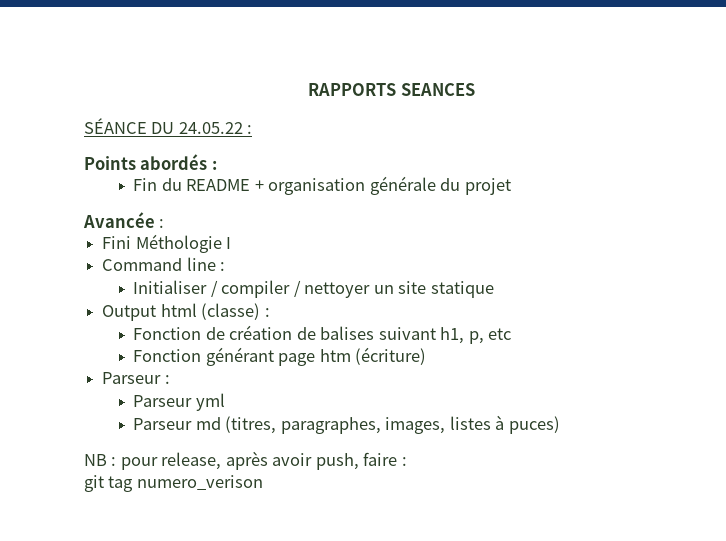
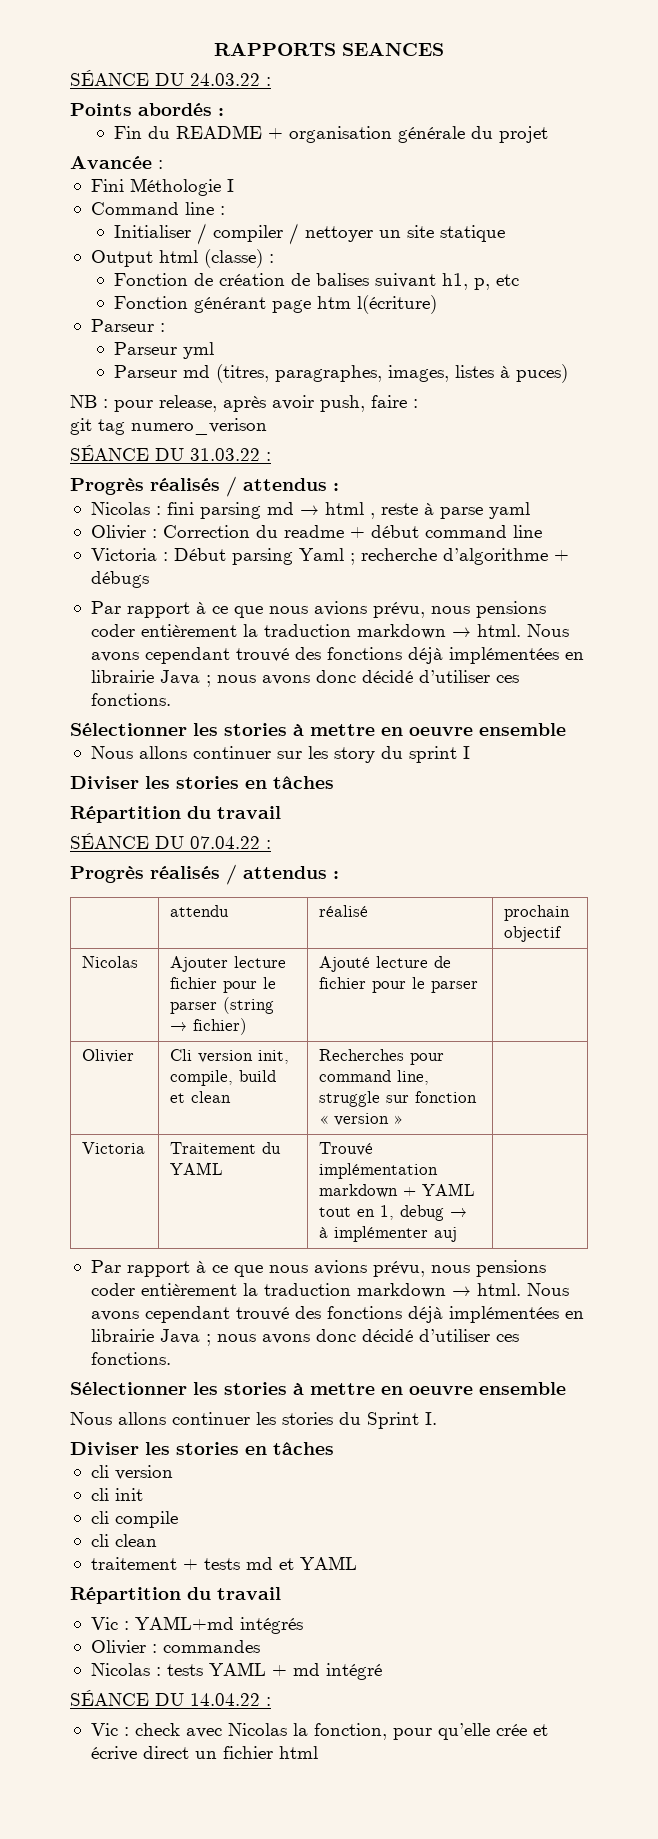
- SÉANCE DU 24.05.22 :
+ SÉANCE DU 24.03.22 :
- Fonction générant page htm (écriture)
+ Fonction générant page htm l(écriture)
+ SÉANCE DU 31.03.22 :
+ Progrès réalisés / attendus :
+ Nicolas : fini parsing md → html , reste à parse yaml
+ Olivier : Correction du readme + début command line
+ Victoria : Début parsing Yaml ; recherche d’algorithme + débugs
+ Par rapport à ce que nous avions prévu, nous pensions coder entièrement la traduction markdown → html. Nous avons cependant trouvé des fonctions déjà implémentées en librairie Java ; nous avons donc décidé d’utiliser ces fonctions.
+ Sélectionner les stories à mettre en oeuvre ensemble
+ Nous allons continuer sur les story du sprint I
+ Diviser les stories en tâches
+ Répartition du travail
+ SÉANCE DU 07.04.22 :
+ Progrès réalisés / attendus :
+ | attendu | réalisé | prochain objectif
+ Nicolas | Ajouter lecture fichier pour le parser (string → fichier) | Ajouté lecture de fichier pour le parser |
+ Olivier | Cli version init, compile, build et clean | Recherches pour command line, struggle sur fonction « version » |
+ Victoria | Traitement du YAML | Trouvé implémentation markdown + YAML tout en 1, debug → à implémenter auj |
+ Par rapport à ce que nous avions prévu, nous pensions coder entièrement la traduction markdown → html. Nous avons cependant trouvé des fonctions déjà implémentées en librairie Java ; nous avons donc décidé d’utiliser ces fonctions.
+ Sélectionner les stories à mettre en oeuvre ensemble
+ Nous allons continuer les stories du Sprint I.
+ Diviser les stories en tâches
+ cli version
+ cli init
+ cli compile
+ cli clean
+ traitement + tests md et YAML
+ Répartition du travail
+ Vic : YAML+md intégrés
+ Olivier : commandes
+ Nicolas : tests YAML + md intégré
+ SÉANCE DU 14.04.22 :
+ Vic : check avec Nicolas la fonction, pour qu’elle crée et écrive direct un fichier html

